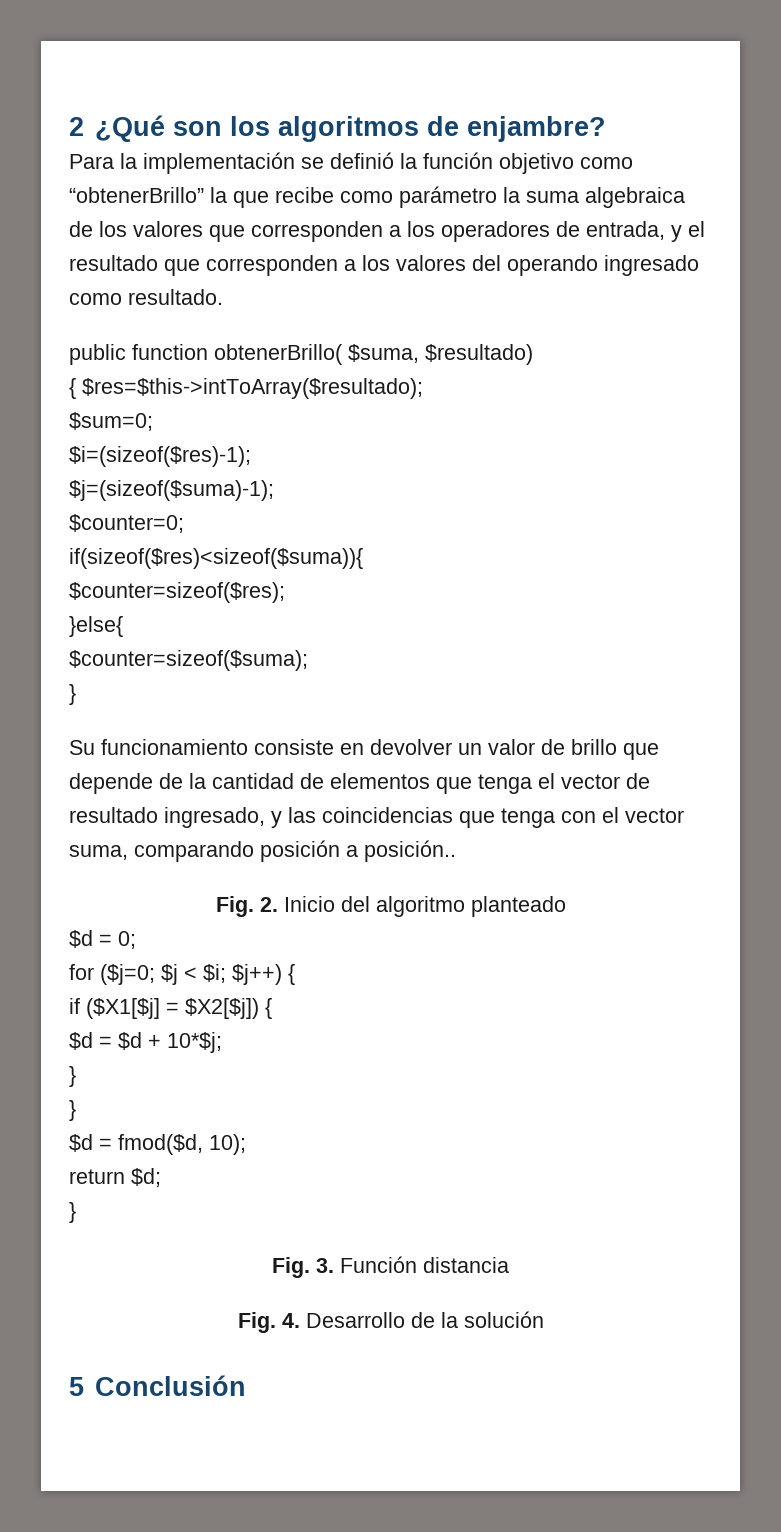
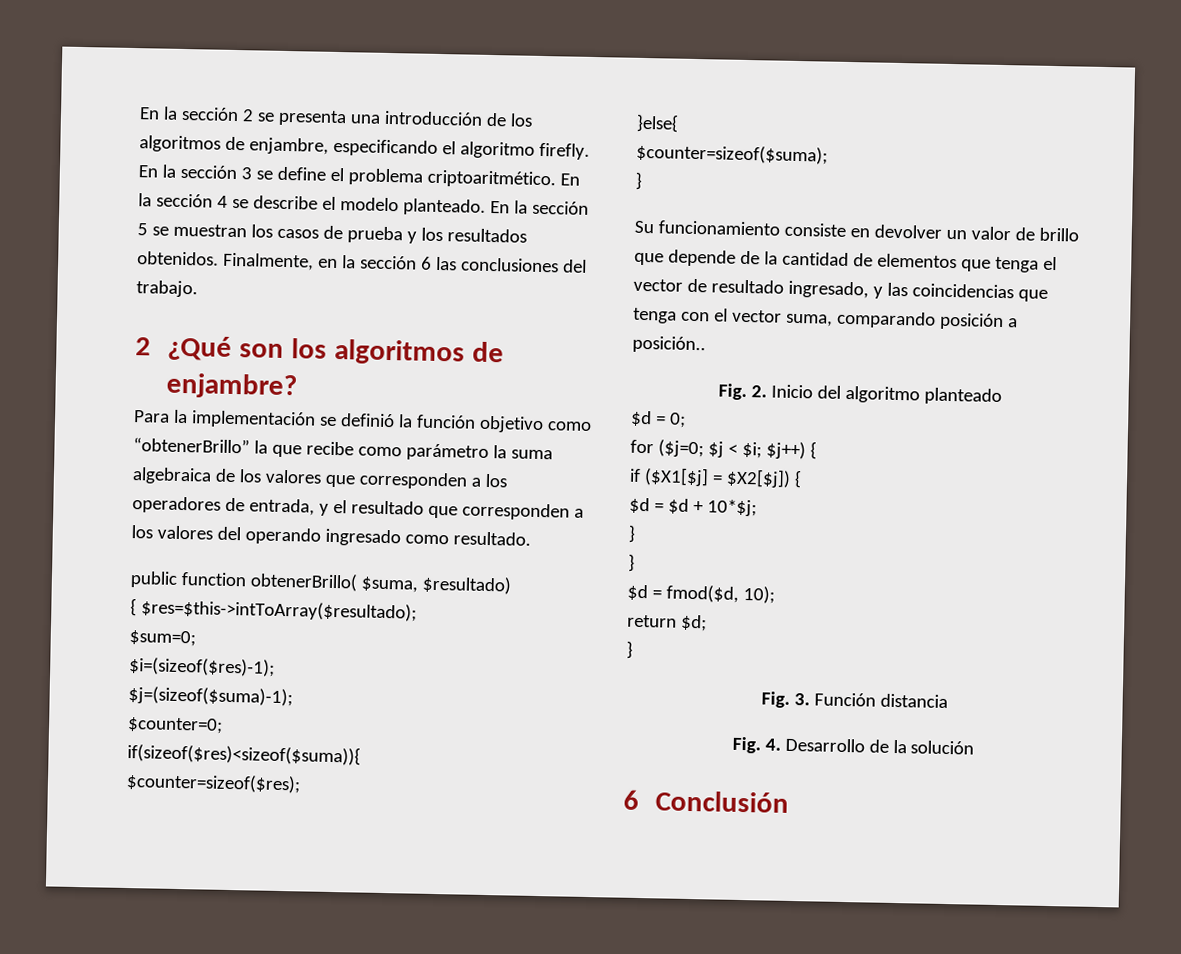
+ En la sección 2 se presenta una introducción de los algoritmos de enjambre, especificando el algoritmo firefly. En la sección 3 se define el problema criptoaritmético. En la sección 4 se describe el modelo planteado. En la sección 5 se muestran los casos de prueba y los resultados obtenidos. Finalmente, en la sección 6 las conclusiones del trabajo.
- 5 Conclusión
+ 6 Conclusión

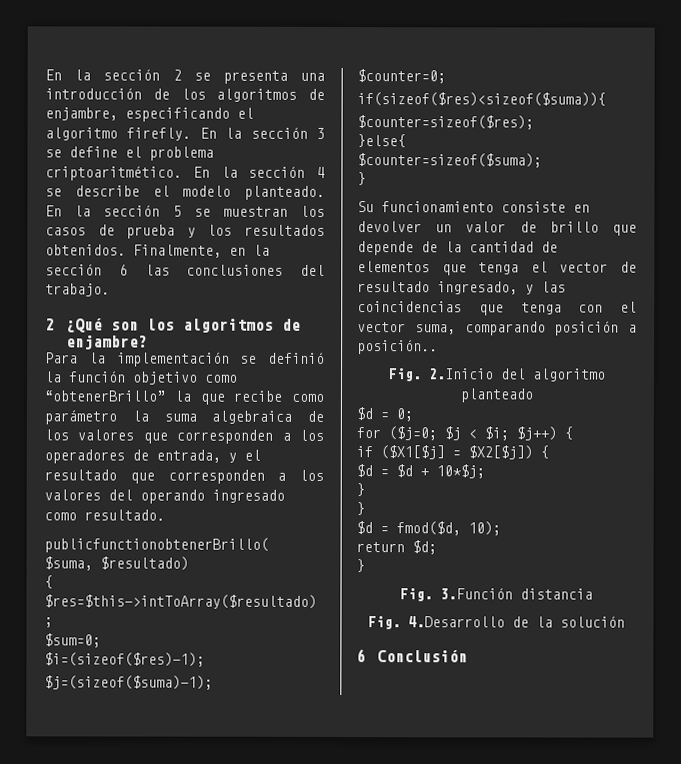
- public function obtenerBrillo( $suma, $resultado)
+ publicfunctionobtenerBrillo( $suma, $resultado)
- Fig. 2. Inicio del algoritmo planteado
+ Fig. 2.Inicio del algoritmo planteado
- Fig. 3. Función distancia
+ Fig. 3.Función distancia
- Fig. 4. Desarrollo de la solución
+ Fig. 4.Desarrollo de la solución

